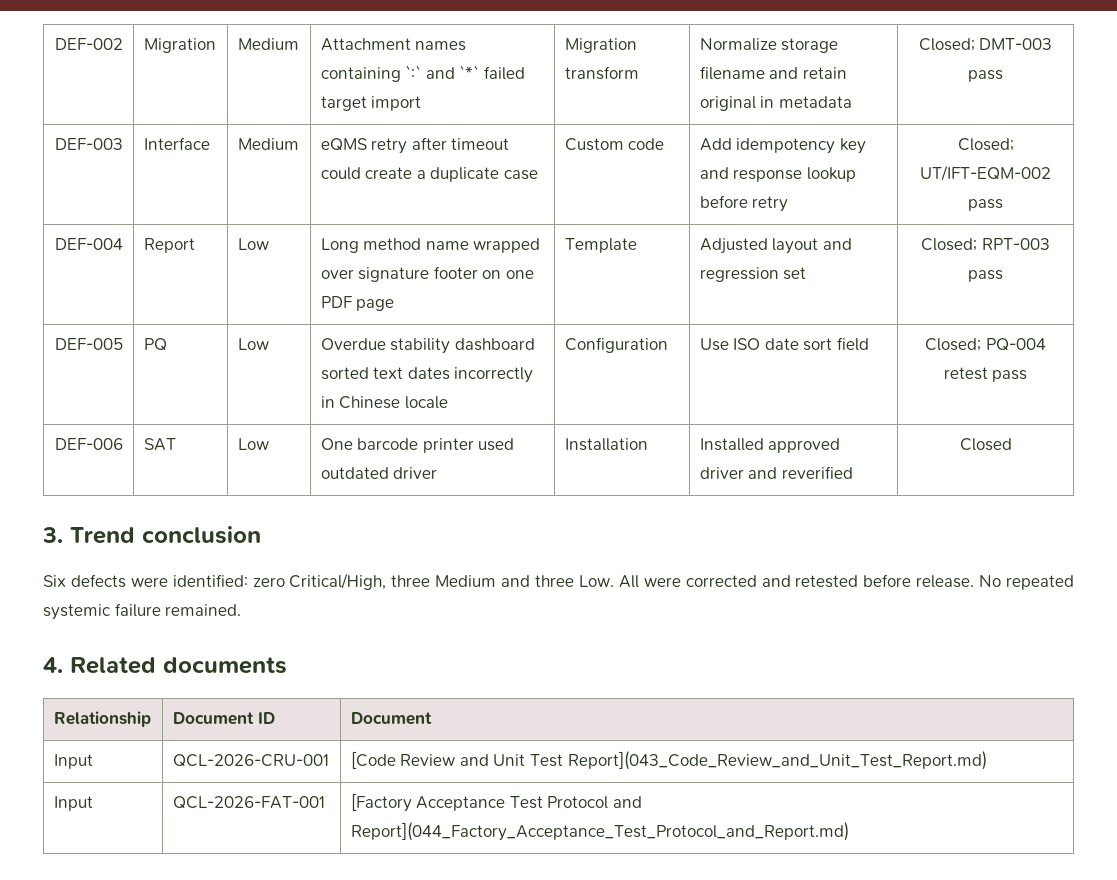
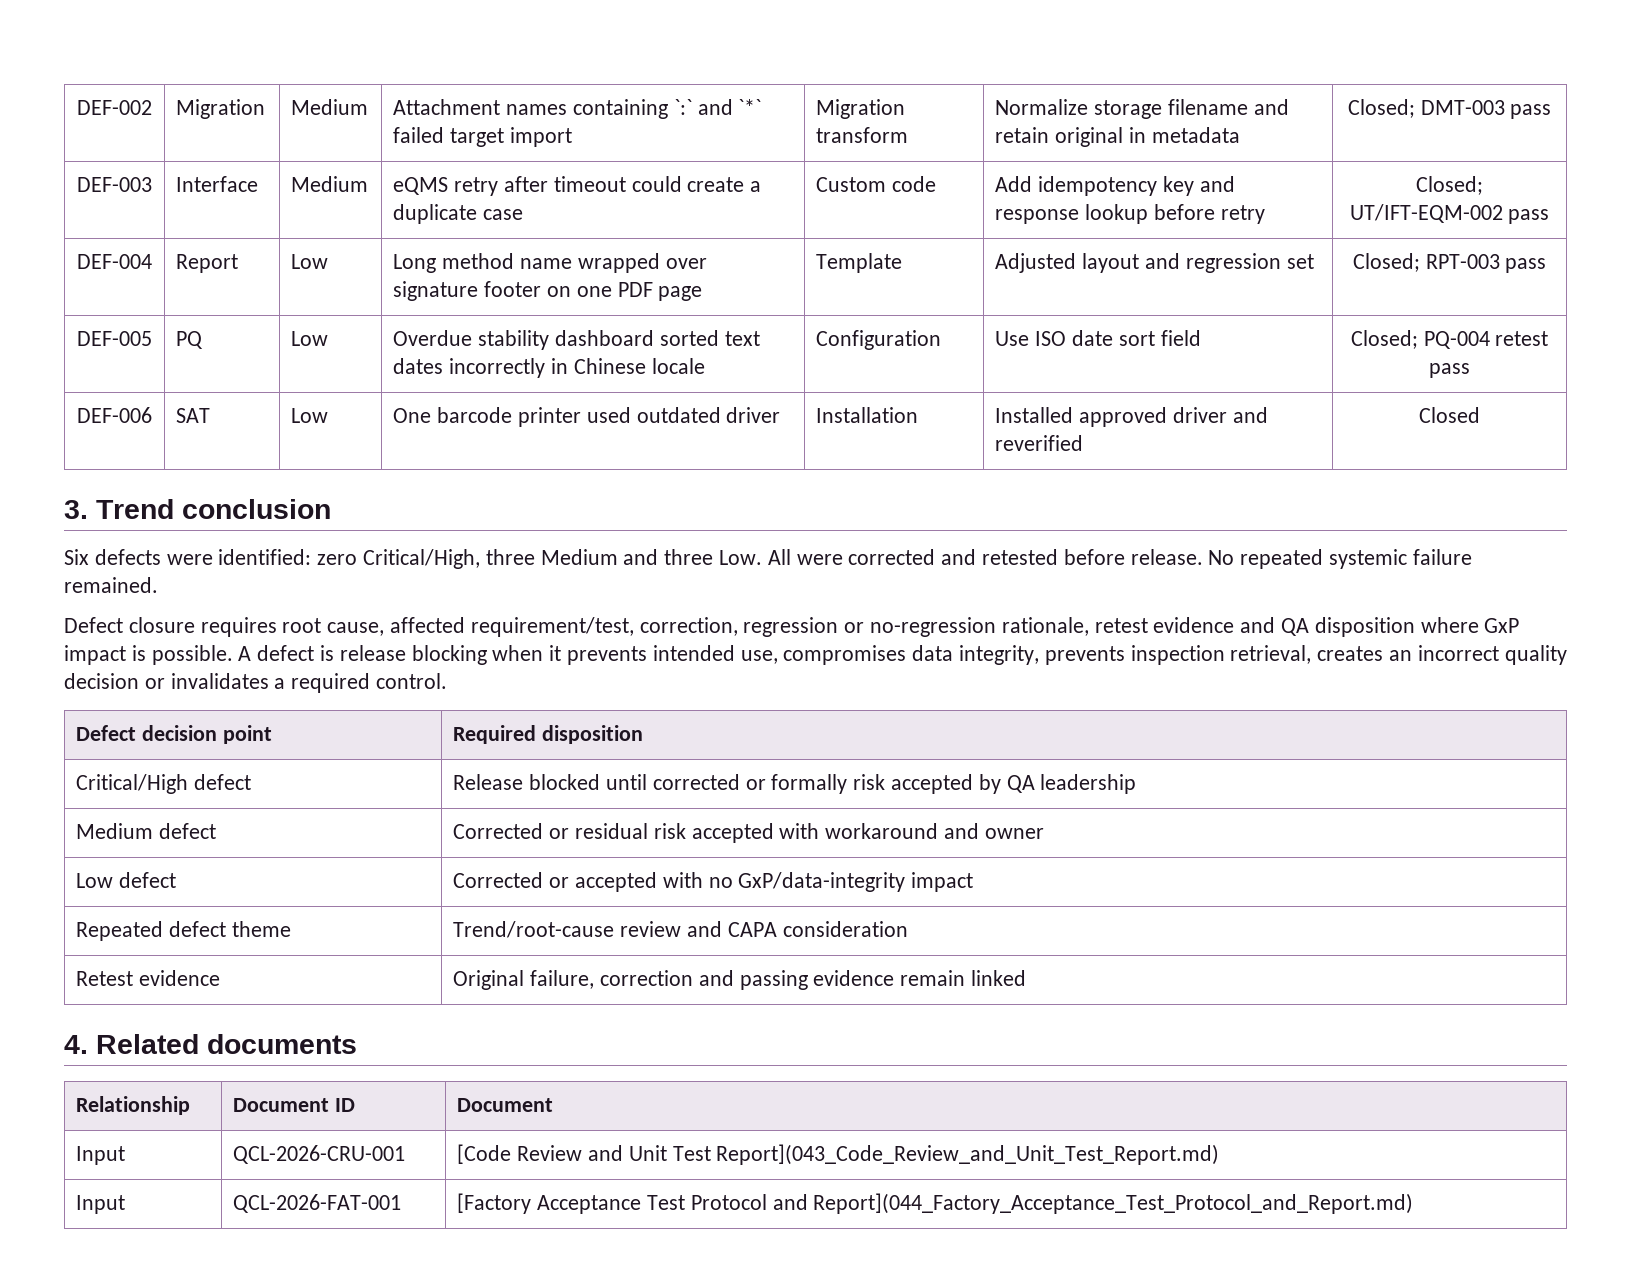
+ Defect closure requires root cause, affected requirement/test, correction, regression or no-regression rationale, retest evidence and QA disposition where GxP impact is possible. A defect is release blocking when it prevents intended use, compromises data integrity, prevents inspection retrieval, creates an incorrect quality decision or invalidates a required control.
+ Defect decision point | Required disposition
+ Critical/High defect | Release blocked until corrected or formally risk accepted by QA leadership
+ Medium defect | Corrected or residual risk accepted with workaround and owner
+ Low defect | Corrected or accepted with no GxP/data-integrity impact
+ Repeated defect theme | Trend/root-cause review and CAPA consideration
+ Retest evidence | Original failure, correction and passing evidence remain linked

